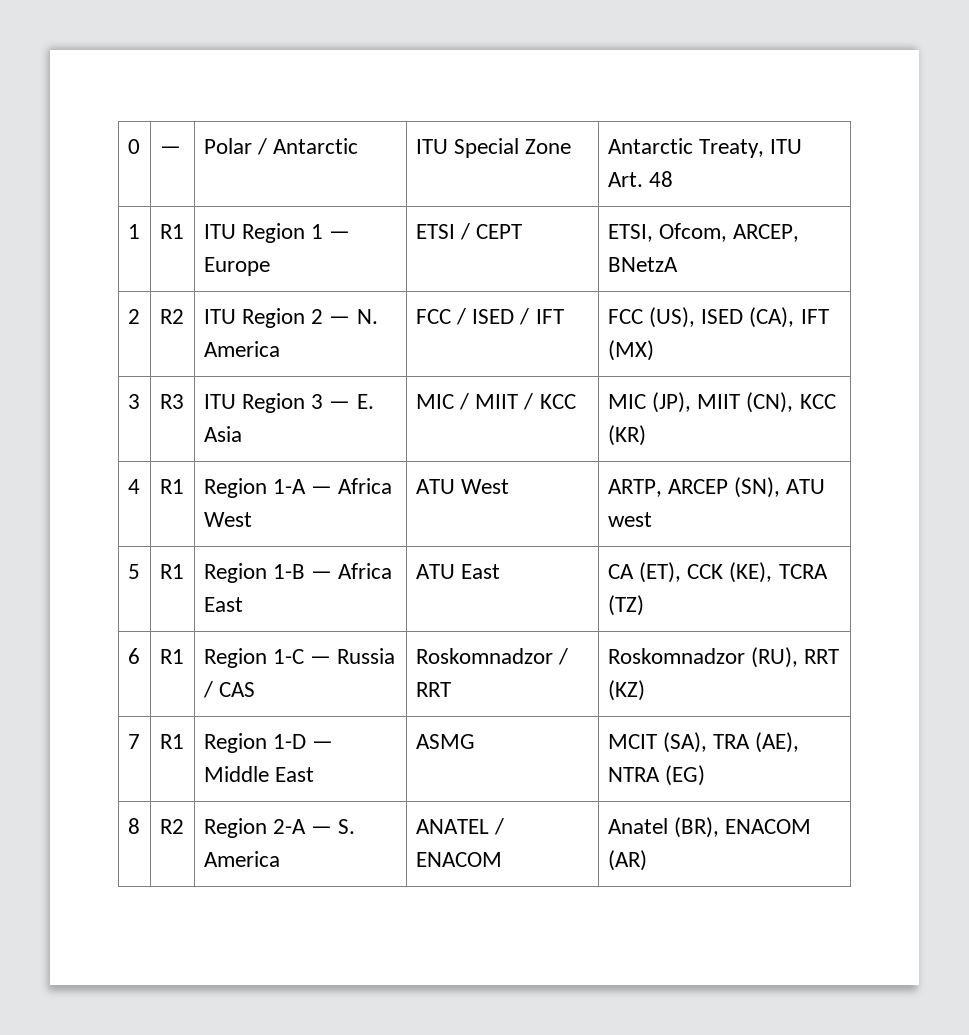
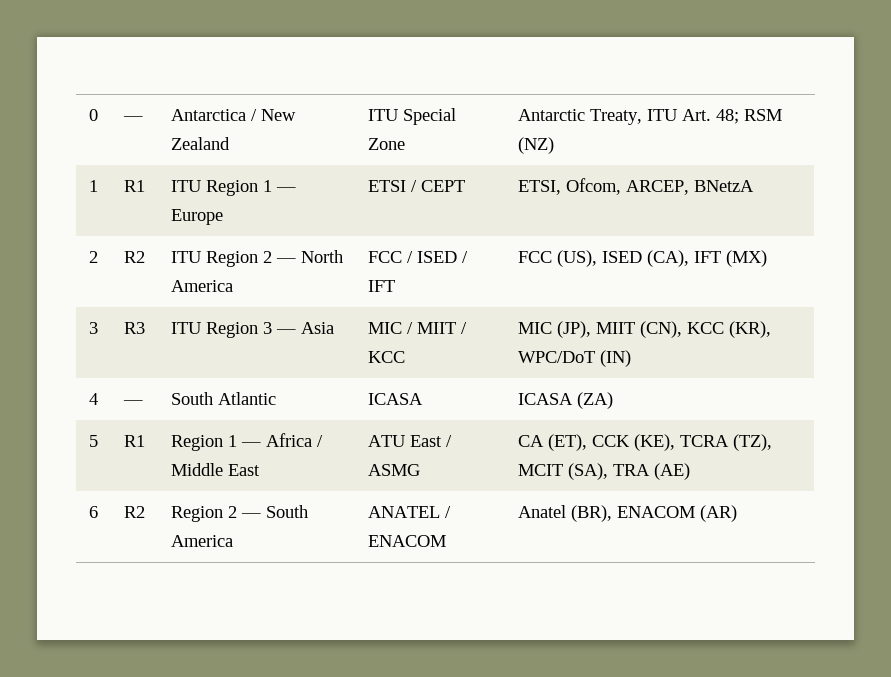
- 0 | — | Polar / Antarctic | ITU Special Zone | Antarctic Treaty, ITU Art. 48
+ 0 | — | Antarctica / New Zealand | ITU Special Zone | Antarctic Treaty, ITU Art. 48; RSM (NZ)
- 2 | R2 | ITU Region 2 — N. America | FCC / ISED / IFT | FCC (US), ISED (CA), IFT (MX)
+ 2 | R2 | ITU Region 2 — North America | FCC / ISED / IFT | FCC (US), ISED (CA), IFT (MX)
- 3 | R3 | ITU Region 3 — E. Asia | MIC / MIIT / KCC | MIC (JP), MIIT (CN), KCC (KR)
- 4 | R1 | Region 1-A — Africa West | ATU West | ARTP, ARCEP (SN), ATU west
+ 3 | R3 | ITU Region 3 — Asia | MIC / MIIT / KCC | MIC (JP), MIIT (CN), KCC (KR), WPC/DoT (IN)
+ 4 | — | South Atlantic | ICASA | ICASA (ZA)
- 5 | R1 | Region 1-B — Africa East | ATU East | CA (ET), CCK (KE), TCRA (TZ)
- 6 | R1 | Region 1-C — Russia / CAS | Roskomnadzor / RRT | Roskomnadzor (RU), RRT (KZ)
- 7 | R1 | Region 1-D — Middle East | ASMG | MCIT (SA), TRA (AE), NTRA (EG)
- 8 | R2 | Region 2-A — S. America | ANATEL / ENACOM | Anatel (BR), ENACOM (AR)
+ 5 | R1 | Region 1 — Africa / Middle East | ATU East / ASMG | CA (ET), CCK (KE), TCRA (TZ), MCIT (SA), TRA (AE)
+ 6 | R2 | Region 2 — South America | ANATEL / ENACOM | Anatel (BR), ENACOM (AR)

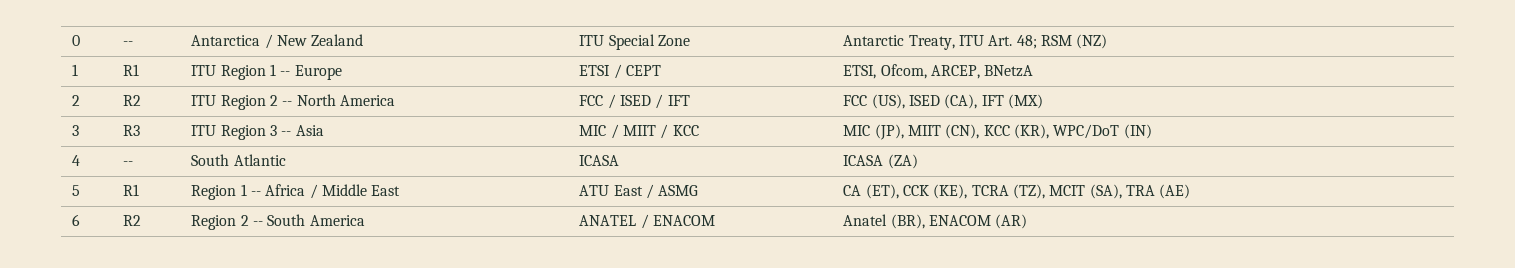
- 0 | — | Antarctica / New Zealand | ITU Special Zone | Antarctic Treaty, ITU Art. 48; RSM (NZ)
+ 0 | -- | Antarctica / New Zealand | ITU Special Zone | Antarctic Treaty, ITU Art. 48; RSM (NZ)
- 1 | R1 | ITU Region 1 — Europe | ETSI / CEPT | ETSI, Ofcom, ARCEP, BNetzA
+ 1 | R1 | ITU Region 1 -- Europe | ETSI / CEPT | ETSI, Ofcom, ARCEP, BNetzA
- 2 | R2 | ITU Region 2 — North America | FCC / ISED / IFT | FCC (US), ISED (CA), IFT (MX)
+ 2 | R2 | ITU Region 2 -- North America | FCC / ISED / IFT | FCC (US), ISED (CA), IFT (MX)
- 3 | R3 | ITU Region 3 — Asia | MIC / MIIT / KCC | MIC (JP), MIIT (CN), KCC (KR), WPC/DoT (IN)
+ 3 | R3 | ITU Region 3 -- Asia | MIC / MIIT / KCC | MIC (JP), MIIT (CN), KCC (KR), WPC/DoT (IN)
- 4 | — | South Atlantic | ICASA | ICASA (ZA)
+ 4 | -- | South Atlantic | ICASA | ICASA (ZA)
- 5 | R1 | Region 1 — Africa / Middle East | ATU East / ASMG | CA (ET), CCK (KE), TCRA (TZ), MCIT (SA), TRA (AE)
+ 5 | R1 | Region 1 -- Africa / Middle East | ATU East / ASMG | CA (ET), CCK (KE), TCRA (TZ), MCIT (SA), TRA (AE)
- 6 | R2 | Region 2 — South America | ANATEL / ENACOM | Anatel (BR), ENACOM (AR)
+ 6 | R2 | Region 2 -- South America | ANATEL / ENACOM | Anatel (BR), ENACOM (AR)

